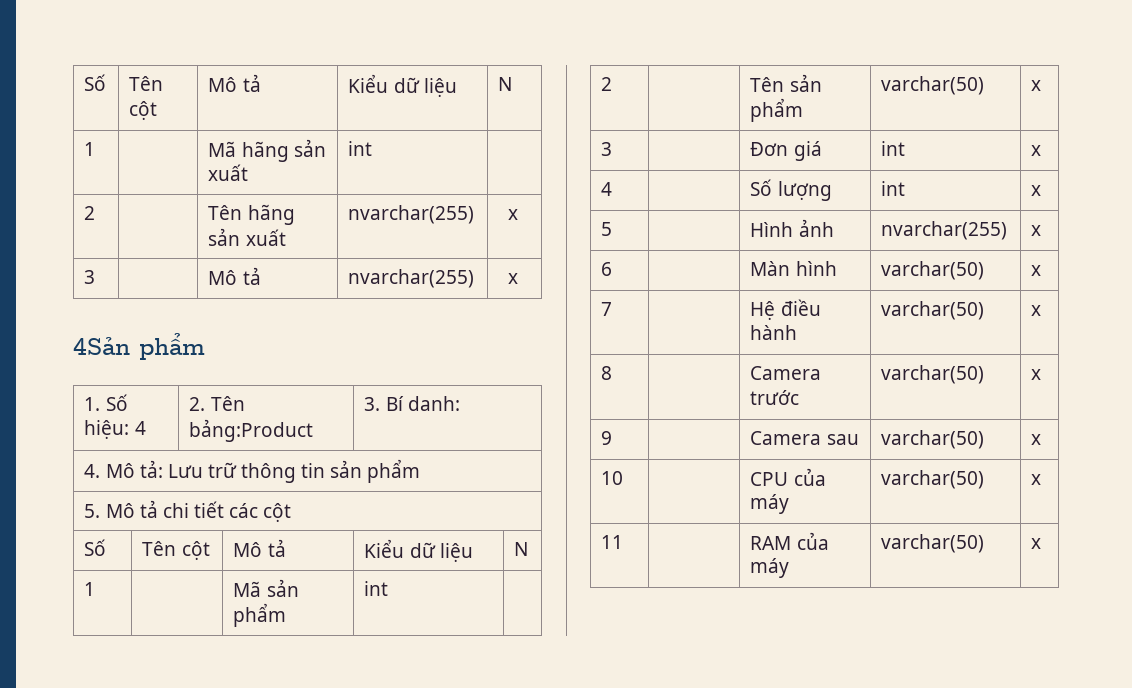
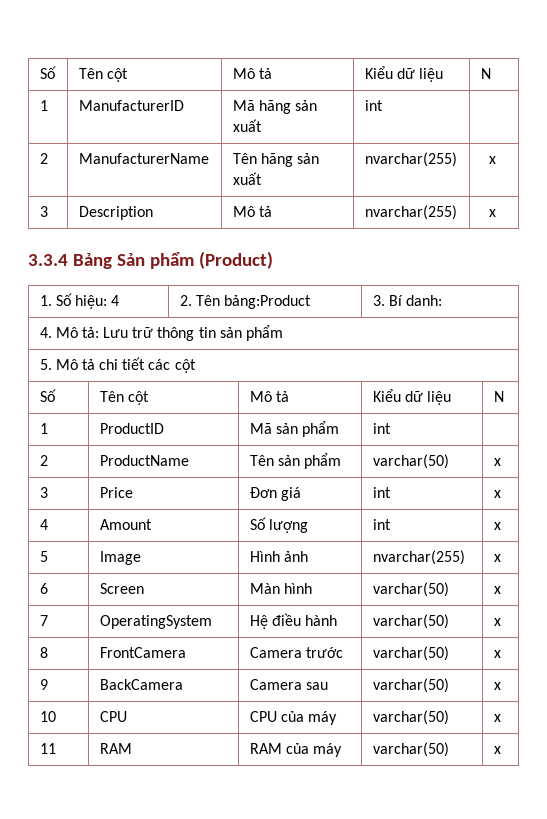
- 1 | | Mã hãng sản xuất | int |
+ 1 | ManufacturerID | Mã hãng sản xuất | int |
- 2 | | Tên hãng sản xuất | nvarchar(255) | x
+ 2 | ManufacturerName | Tên hãng sản xuất | nvarchar(255) | x
- 3 | | Mô tả | nvarchar(255) | x
+ 3 | Description | Mô tả | nvarchar(255) | x
- 4Sản phẩm
+ 3.3.4 Bảng Sản phẩm (Product)
- 1 | | Mã sản phẩm | int |
+ 1 | ProductID | Mã sản phẩm | int |
- 2 | | Tên sản phẩm | varchar(50) | x
+ 2 | ProductName | Tên sản phẩm | varchar(50) | x
- 3 | | Đơn giá | int | x
+ 3 | Price | Đơn giá | int | x
- 4 | | Số lượng | int | x
+ 4 | Amount | Số lượng | int | x
- 5 | | Hình ảnh | nvarchar(255) | x
+ 5 | Image | Hình ảnh | nvarchar(255) | x
- 6 | | Màn hình | varchar(50) | x
+ 6 | Screen | Màn hình | varchar(50) | x
- 7 | | Hệ điều hành | varchar(50) | x
+ 7 | OperatingSystem | Hệ điều hành | varchar(50) | x
- 8 | | Camera trước | varchar(50) | x
+ 8 | FrontCamera | Camera trước | varchar(50) | x
- 9 | | Camera sau | varchar(50) | x
+ 9 | BackCamera | Camera sau | varchar(50) | x
- 10 | | CPU của máy | varchar(50) | x
+ 10 | CPU | CPU của máy | varchar(50) | x
- 11 | | RAM của máy | varchar(50) | x
+ 11 | RAM | RAM của máy | varchar(50) | x

